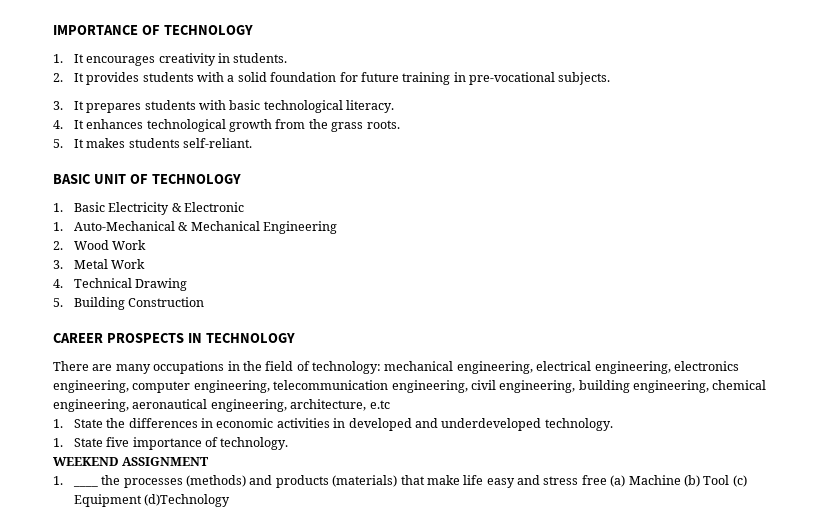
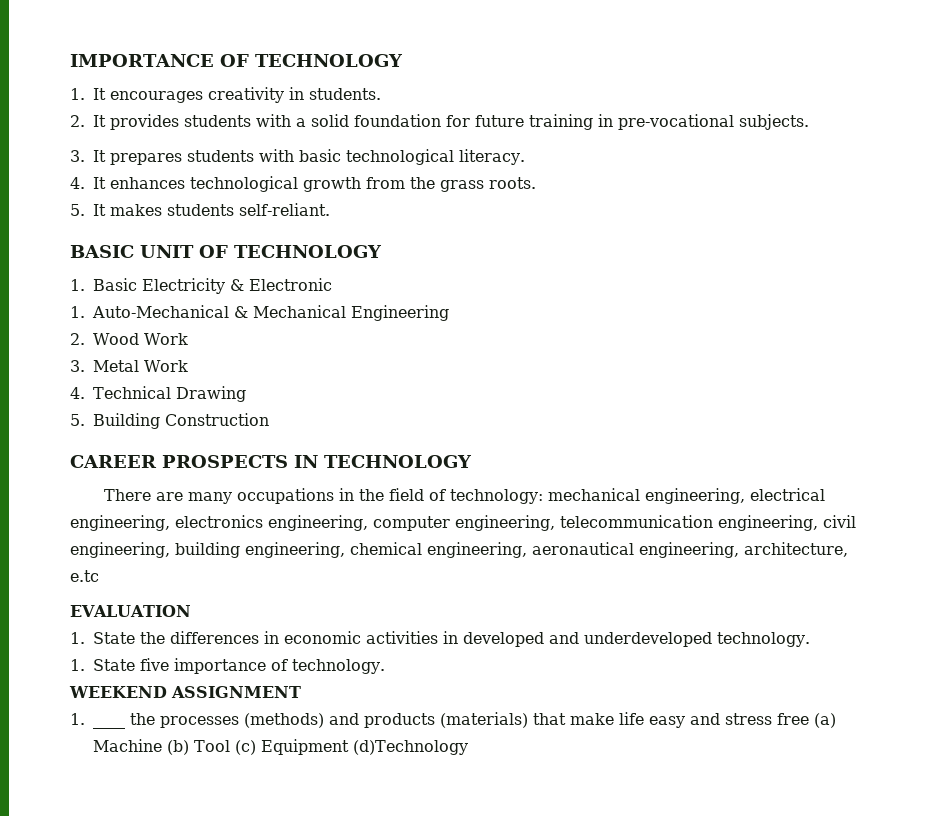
+ EVALUATION

